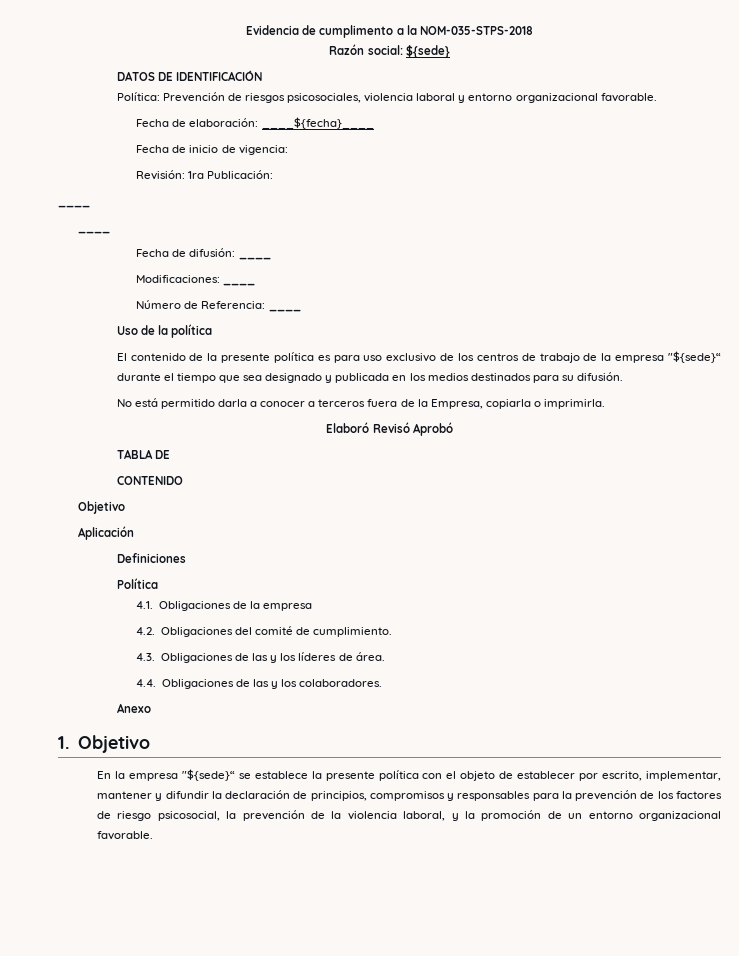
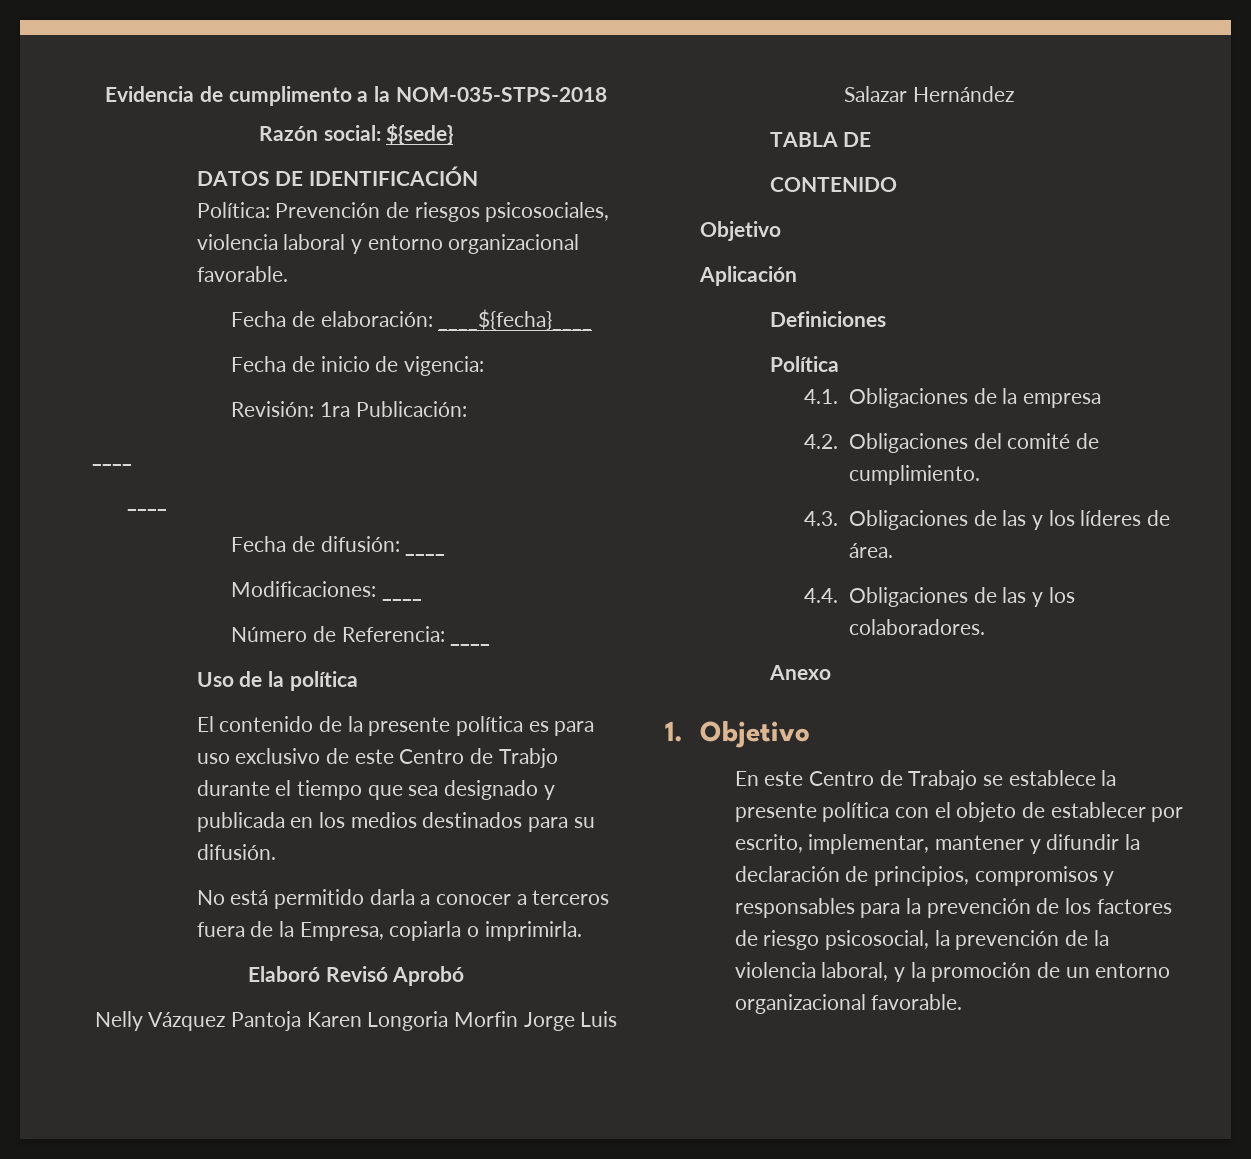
- El contenido de la presente política es para uso exclusivo de los centros de trabajo de la empresa "${sede}“ durante el tiempo que sea designado y publicada en los medios destinados para su difusión.
+ El contenido de la presente política es para uso exclusivo de este Centro de Trabjo durante el tiempo que sea designado y publicada en los medios destinados para su difusión.
+ Nelly Vázquez Pantoja Karen Longoria Morfin Jorge Luis Salazar Hernández
- En la empresa "${sede}“ se establece la presente política con el objeto de establecer por escrito, implementar, mantener y difundir la declaración de principios, compromisos y responsables para la prevención de los factores de riesgo psicosocial, la prevención de la violencia laboral, y la promoción de un entorno organizacional favorable.
+ En este Centro de Trabajo se establece la presente política con el objeto de establecer por escrito, implementar, mantener y difundir la declaración de principios, compromisos y responsables para la prevención de los factores de riesgo psicosocial, la prevención de la violencia laboral, y la promoción de un entorno organizacional favorable.

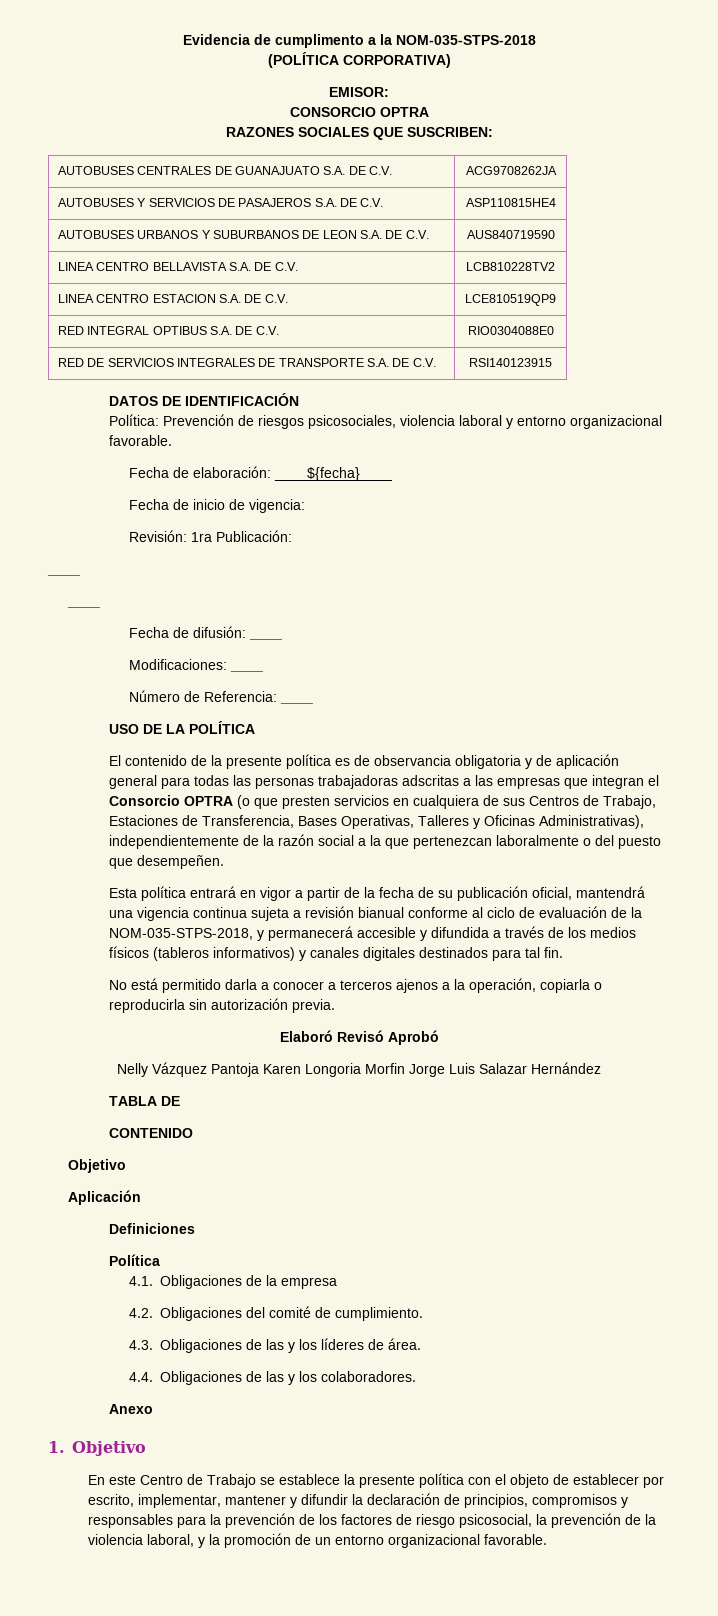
- Razón social: ${sede}
+ (POLÍTICA CORPORATIVA)
+ EMISOR:
+ CONSORCIO OPTRA
+ RAZONES SOCIALES QUE SUSCRIBEN:
+ AUTOBUSES CENTRALES DE GUANAJUATO S.A. DE C.V. | ACG9708262JA
+ AUTOBUSES Y SERVICIOS DE PASAJEROS S.A. DE C.V. | ASP110815HE4
+ AUTOBUSES URBANOS Y SUBURBANOS DE LEON S.A. DE C.V. | AUS840719590
+ LINEA CENTRO BELLAVISTA S.A. DE C.V. | LCB810228TV2
+ LINEA CENTRO ESTACION S.A. DE C.V. | LCE810519QP9
+ RED INTEGRAL OPTIBUS S.A. DE C.V. | RIO0304088E0
+ RED DE SERVICIOS INTEGRALES DE TRANSPORTE S.A. DE C.V. | RSI140123915
- Uso de la política
+ USO DE LA POLÍTICA
- El contenido de la presente política es para uso exclusivo de este Centro de Trabjo durante el tiempo que sea designado y publicada en los medios destinados para su difusión.
+ El contenido de la presente política es de observancia obligatoria y de aplicación general para todas las personas trabajadoras adscritas a las empresas que integran el Consorcio OPTRA (o que presten servicios en cualquiera de sus Centros de Trabajo, Estaciones de Transferencia, Bases Operativas, Talleres y Oficinas Administrativas), independientemente de la razón social a la que pertenezcan laboralmente o del puesto que desempeñen.
+ Esta política entrará en vigor a partir de la fecha de su publicación oficial, mantendrá una vigencia continua sujeta a revisión bianual conforme al ciclo de evaluación de la NOM-035-STPS-2018, y permanecerá accesible y difundida a través de los medios físicos (tableros informativos) y canales digitales destinados para tal fin.
- No está permitido darla a conocer a terceros fuera de la Empresa, copiarla o imprimirla.
+ No está permitido darla a conocer a terceros ajenos a la operación, copiarla o reproducirla sin autorización previa.

